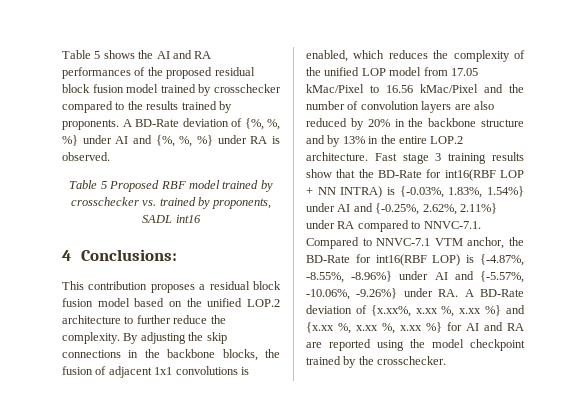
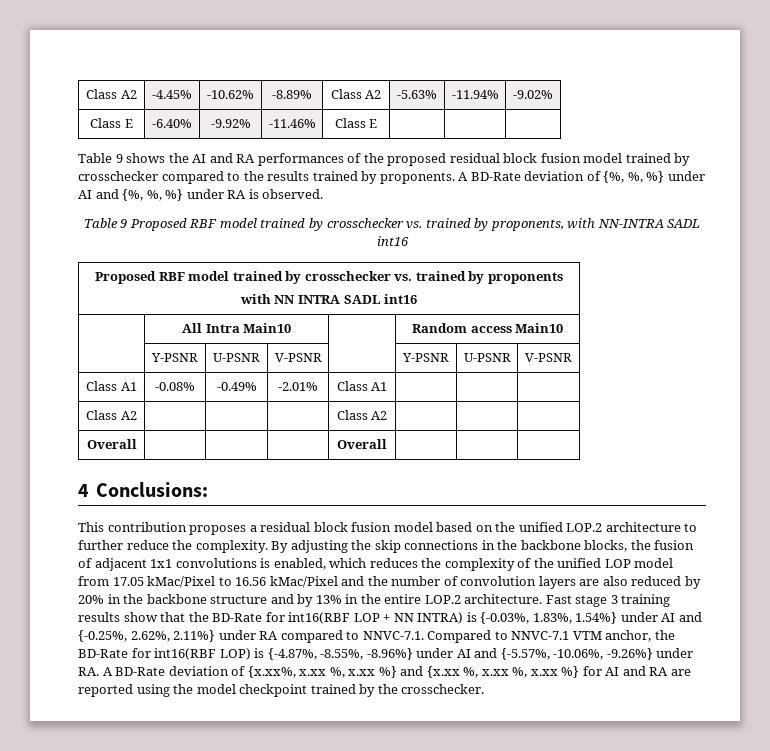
- Table 5 shows the AI and RA performances of the proposed residual block fusion model trained by crosschecker compared to the results trained by proponents.
+ Class A2 | -4.45% | -10.62% | -8.89% | Class A2 | -5.63% | -11.94% | -9.02%
+ Class E | -6.40% | -9.92% | -11.46% | Class E | | |
+ Table 9 shows the AI and RA performances of the proposed residual block fusion model trained by crosschecker compared to the results trained by proponents.
- Table 5 Proposed RBF model trained by crosschecker vs. trained by proponents, SADL int16
+ Table 9 Proposed RBF model trained by crosschecker vs. trained by proponents, with NN-INTRA SADL int16
+ Proposed RBF model trained by crosschecker vs. trained by proponents
+ with NN INTRA SADL int16
+ | All Intra Main10 | | Random access Main10
+ | Y-PSNR | U-PSNR | V-PSNR | | Y-PSNR | U-PSNR | V-PSNR
+ Class A1 | -0.08% | -0.49% | -2.01% | Class A1 | | |
+ Class A2 | | | | Class A2 | | |
+ Overall | | | | Overall | | |

